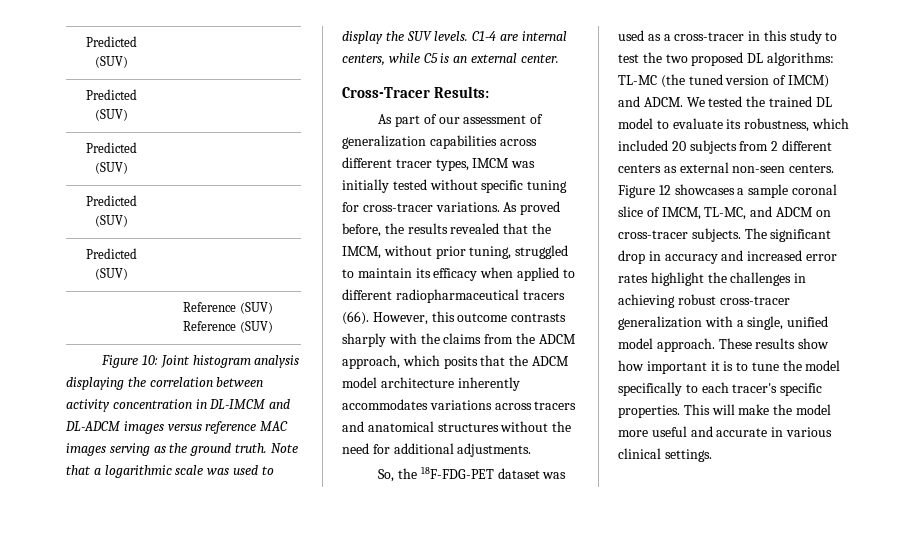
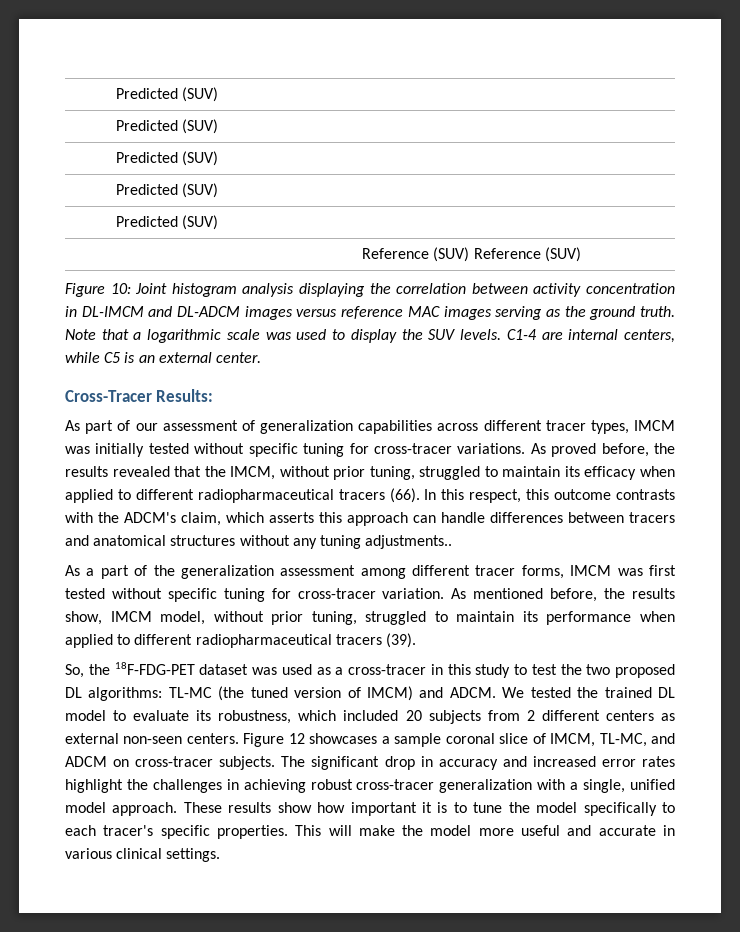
- However, this outcome contrasts sharply with the claims from the ADCM approach, which posits that the ADCM model architecture inherently accommodates variations across tracers and anatomical structures without the need for additional adjustments.
+ In this respect, this outcome contrasts with the ADCM's claim, which asserts this approach can handle differences between tracers and anatomical structures without any tuning adjustments..
+ As a part of the generalization assessment among different tracer forms, IMCM was first tested without specific tuning for cross-tracer variation. As mentioned before, the results show, IMCM model, without prior tuning, struggled to maintain its performance when applied to different radiopharmaceutical tracers (39).

